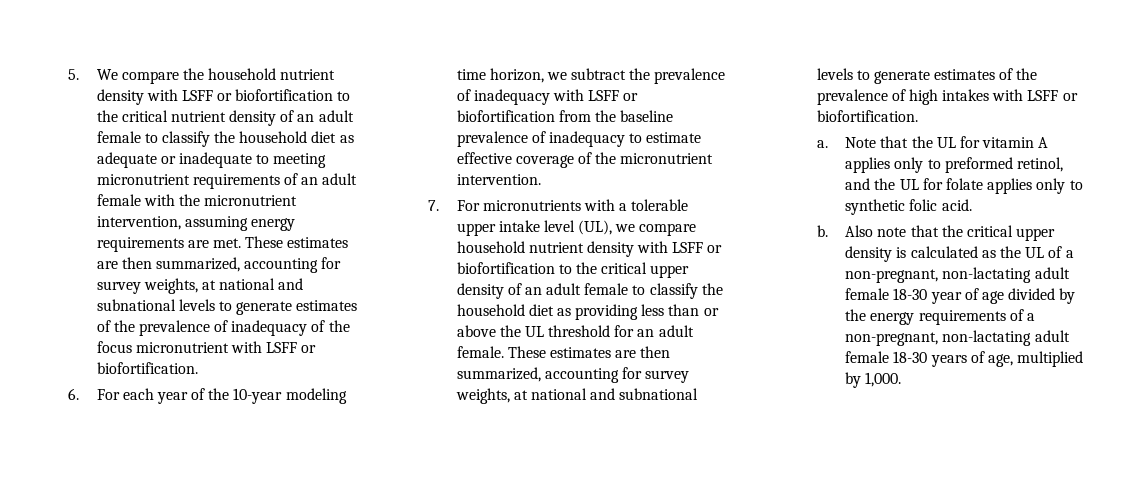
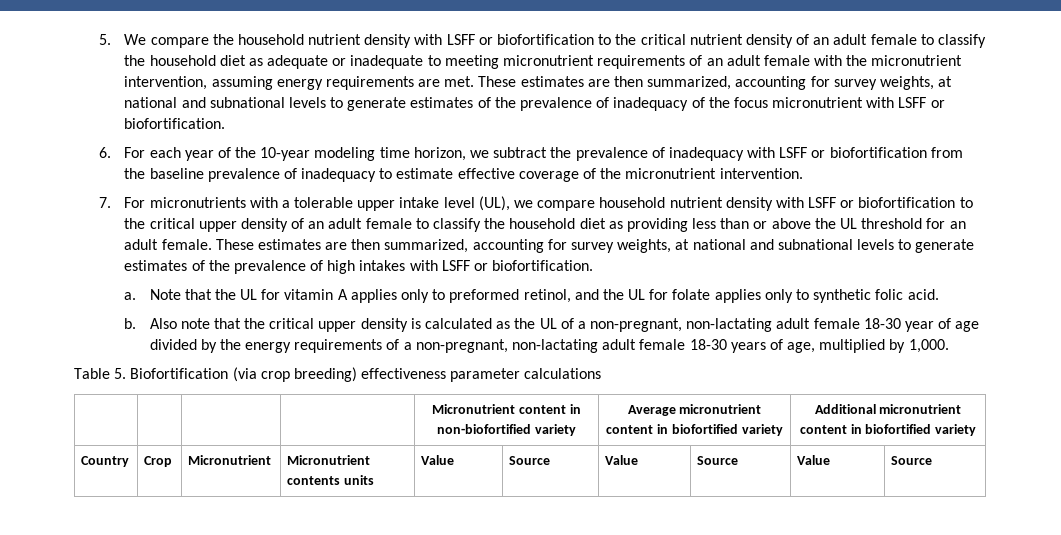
+ Table 5. Biofortification (via crop breeding) effectiveness parameter calculations
+ | | | | Micronutrient content in non-biofortified variety | Average micronutrient content in biofortified variety | Additional micronutrient content in biofortified variety
+ Country | Crop | Micronutrient | Micronutrient contents units | Value | Source | Value | Source | Value | Source

